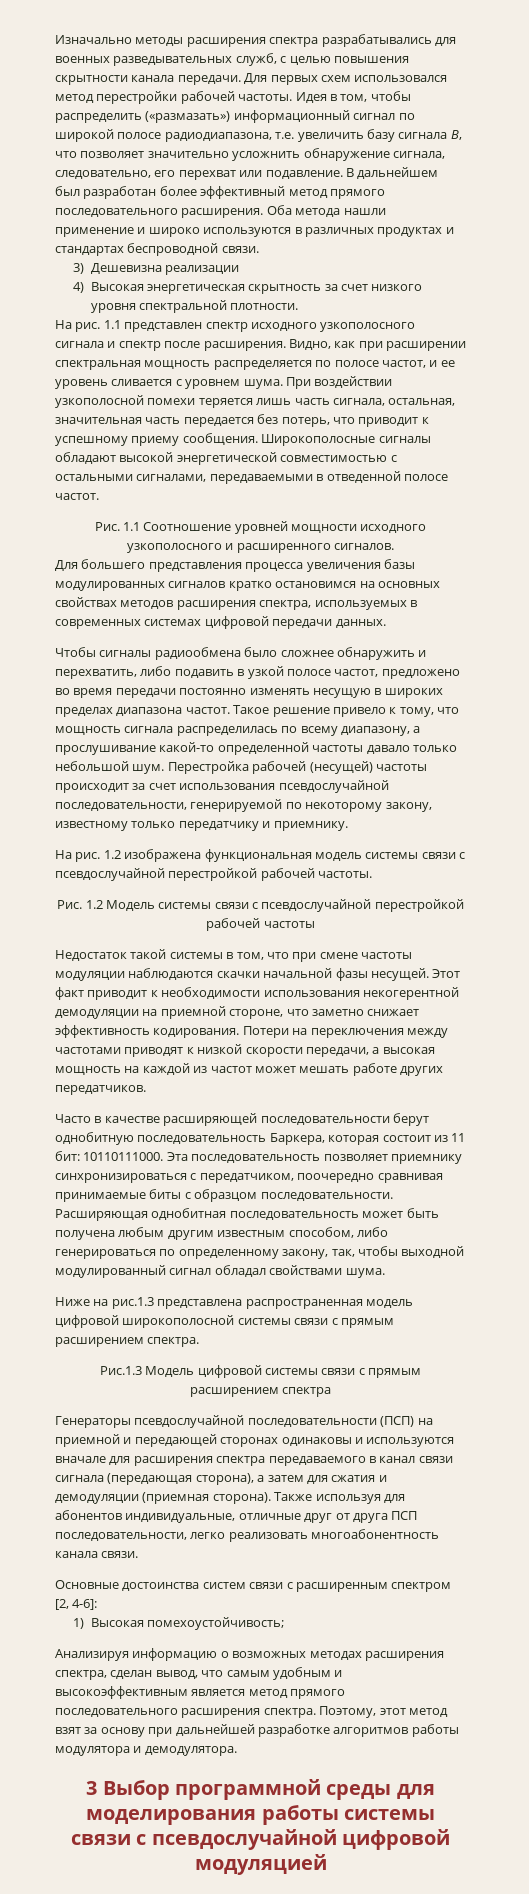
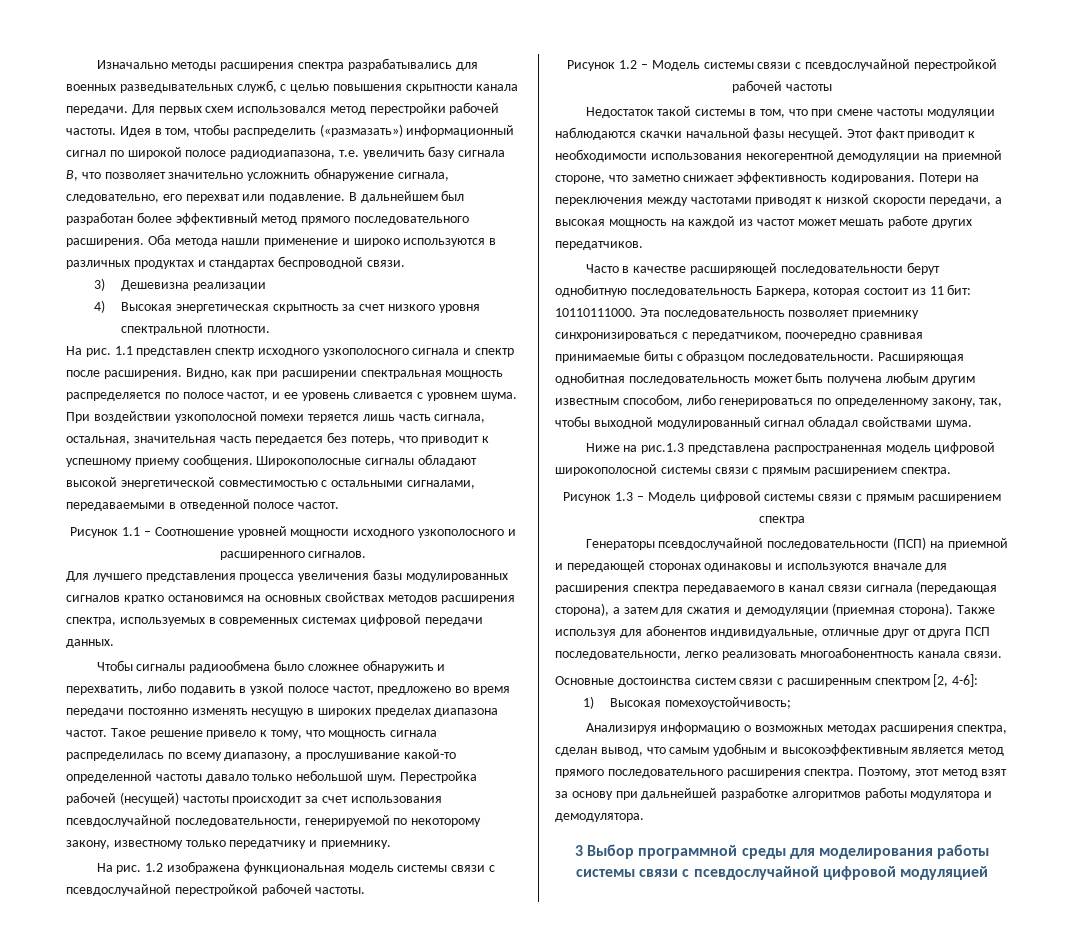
- Рис. 1.1 Соотношение уровней мощности исходного узкополосного и расширенного сигналов.
+ Рисунок 1.1 – Соотношение уровней мощности исходного узкополосного и расширенного сигналов.
- Для большего представления процесса увеличения базы модулированных сигналов кратко остановимся на основных свойствах методов расширения спектра, используемых в современных системах цифровой передачи данных.
+ Для лучшего представления процесса увеличения базы модулированных сигналов кратко остановимся на основных свойствах методов расширения спектра, используемых в современных системах цифровой передачи данных.
- Рис. 1.2 Модель системы связи с псевдослучайной перестройкой рабочей частоты
+ Рисунок 1.2 – Модель системы связи с псевдослучайной перестройкой рабочей частоты
- Рис.1.3 Модель цифровой системы связи с прямым расширением спектра
+ Рисунок 1.3 – Модель цифровой системы связи с прямым расширением спектра

